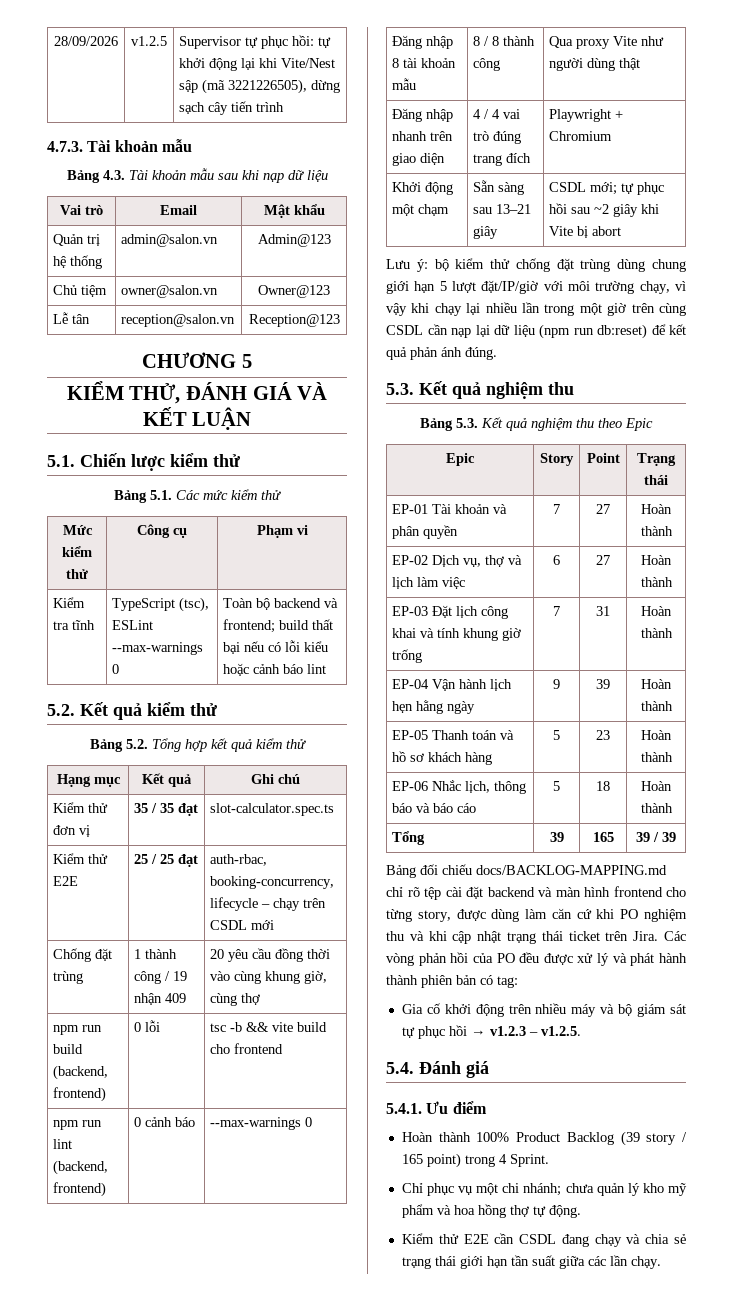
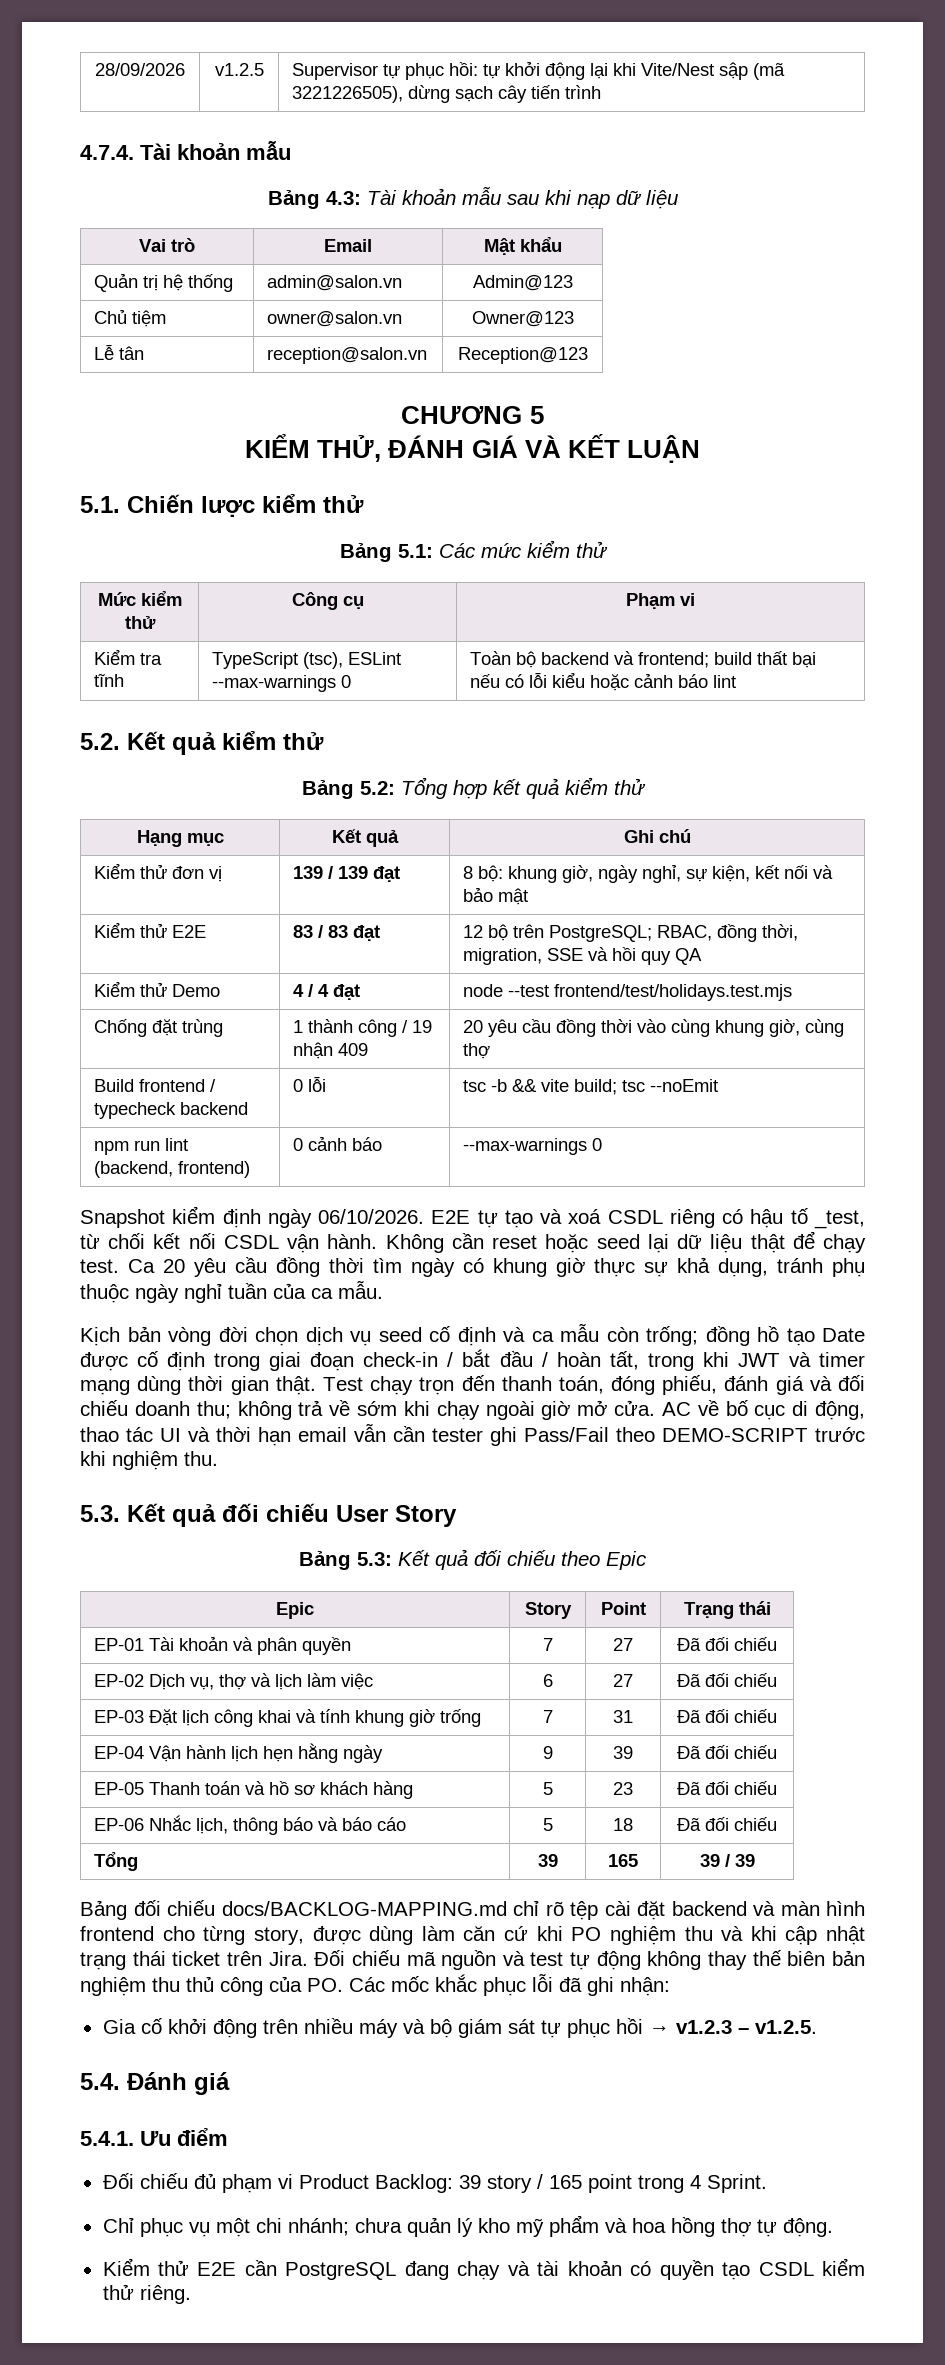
- 4.7.3. Tài khoản mẫu
+ 4.7.4. Tài khoản mẫu
- Bảng 4.3. Tài khoản mẫu sau khi nạp dữ liệu
+ Bảng 4.3: Tài khoản mẫu sau khi nạp dữ liệu
- Bảng 5.1. Các mức kiểm thử
+ Bảng 5.1: Các mức kiểm thử
- Bảng 5.2. Tổng hợp kết quả kiểm thử
+ Bảng 5.2: Tổng hợp kết quả kiểm thử
- Kiểm thử đơn vị | 35 / 35 đạt | slot-calculator.spec.ts
- Kiểm thử E2E | 25 / 25 đạt | auth-rbac, booking-concurrency, lifecycle – chạy trên CSDL mới
+ Kiểm thử đơn vị | 139 / 139 đạt | 8 bộ: khung giờ, ngày nghỉ, sự kiện, kết nối và bảo mật
+ Kiểm thử E2E | 83 / 83 đạt | 12 bộ trên PostgreSQL; RBAC, đồng thời, migration, SSE và hồi quy QA
+ Kiểm thử Demo | 4 / 4 đạt | node --test frontend/test/holidays.test.mjs
- npm run build (backend, frontend) | 0 lỗi | tsc -b && vite build cho frontend
+ Build frontend / typecheck backend | 0 lỗi | tsc -b && vite build; tsc --noEmit
- Đăng nhập 8 tài khoản mẫu | 8 / 8 thành công | Qua proxy Vite như người dùng thật
- Đăng nhập nhanh trên giao diện | 4 / 4 vai trò đúng trang đích | Playwright + Chromium
- Khởi động một chạm | Sẵn sàng sau 13–21 giây | CSDL mới; tự phục hồi sau ~2 giây khi Vite bị abort
- Lưu ý: bộ kiểm thử chống đặt trùng dùng chung giới hạn 5 lượt đặt/IP/giờ với môi trường chạy, vì vậy khi chạy lại nhiều lần trong một giờ trên cùng CSDL cần nạp lại dữ liệu (npm run db:reset) để kết quả phản ánh đúng.
- 5.3. Kết quả nghiệm thu
- Bảng 5.3. Kết quả nghiệm thu theo Epic
+ Snapshot kiểm định ngày 06/10/2026. E2E tự tạo và xoá CSDL riêng có hậu tố _test, từ chối kết nối CSDL vận hành. Không cần reset hoặc seed lại dữ liệu thật để chạy test. Ca 20 yêu cầu đồng thời tìm ngày có khung giờ thực sự khả dụng, tránh phụ thuộc ngày nghỉ tuần của ca mẫu.
+ Kịch bản vòng đời chọn dịch vụ seed cố định và ca mẫu còn trống; đồng hồ tạo Date được cố định trong giai đoạn check-in / bắt đầu / hoàn tất, trong khi JWT và timer mạng dùng thời gian thật. Test chạy trọn đến thanh toán, đóng phiếu, đánh giá và đối chiếu doanh thu; không trả về sớm khi chạy ngoài giờ mở cửa. AC về bố cục di động, thao tác UI và thời hạn email vẫn cần tester ghi Pass/Fail theo DEMO-SCRIPT trước khi nghiệm thu.
+ 5.3. Kết quả đối chiếu User Story
+ Bảng 5.3: Kết quả đối chiếu theo Epic
- EP-01 Tài khoản và phân quyền | 7 | 27 | Hoàn thành
+ EP-01 Tài khoản và phân quyền | 7 | 27 | Đã đối chiếu
- EP-02 Dịch vụ, thợ và lịch làm việc | 6 | 27 | Hoàn thành
+ EP-02 Dịch vụ, thợ và lịch làm việc | 6 | 27 | Đã đối chiếu
- EP-03 Đặt lịch công khai và tính khung giờ trống | 7 | 31 | Hoàn thành
+ EP-03 Đặt lịch công khai và tính khung giờ trống | 7 | 31 | Đã đối chiếu
- EP-04 Vận hành lịch hẹn hằng ngày | 9 | 39 | Hoàn thành
+ EP-04 Vận hành lịch hẹn hằng ngày | 9 | 39 | Đã đối chiếu
- EP-05 Thanh toán và hồ sơ khách hàng | 5 | 23 | Hoàn thành
+ EP-05 Thanh toán và hồ sơ khách hàng | 5 | 23 | Đã đối chiếu
- EP-06 Nhắc lịch, thông báo và báo cáo | 5 | 18 | Hoàn thành
+ EP-06 Nhắc lịch, thông báo và báo cáo | 5 | 18 | Đã đối chiếu
- Các vòng phản hồi của PO đều được xử lý và phát hành thành phiên bản có tag:
+ Đối chiếu mã nguồn và test tự động không thay thế biên bản nghiệm thu thủ công của PO. Các mốc khắc phục lỗi đã ghi nhận:
- Hoàn thành 100% Product Backlog (39 story / 165 point) trong 4 Sprint.
+ Đối chiếu đủ phạm vi Product Backlog: 39 story / 165 point trong 4 Sprint.
- Kiểm thử E2E cần CSDL đang chạy và chia sẻ trạng thái giới hạn tần suất giữa các lần chạy.
+ Kiểm thử E2E cần PostgreSQL đang chạy và tài khoản có quyền tạo CSDL kiểm thử riêng.

